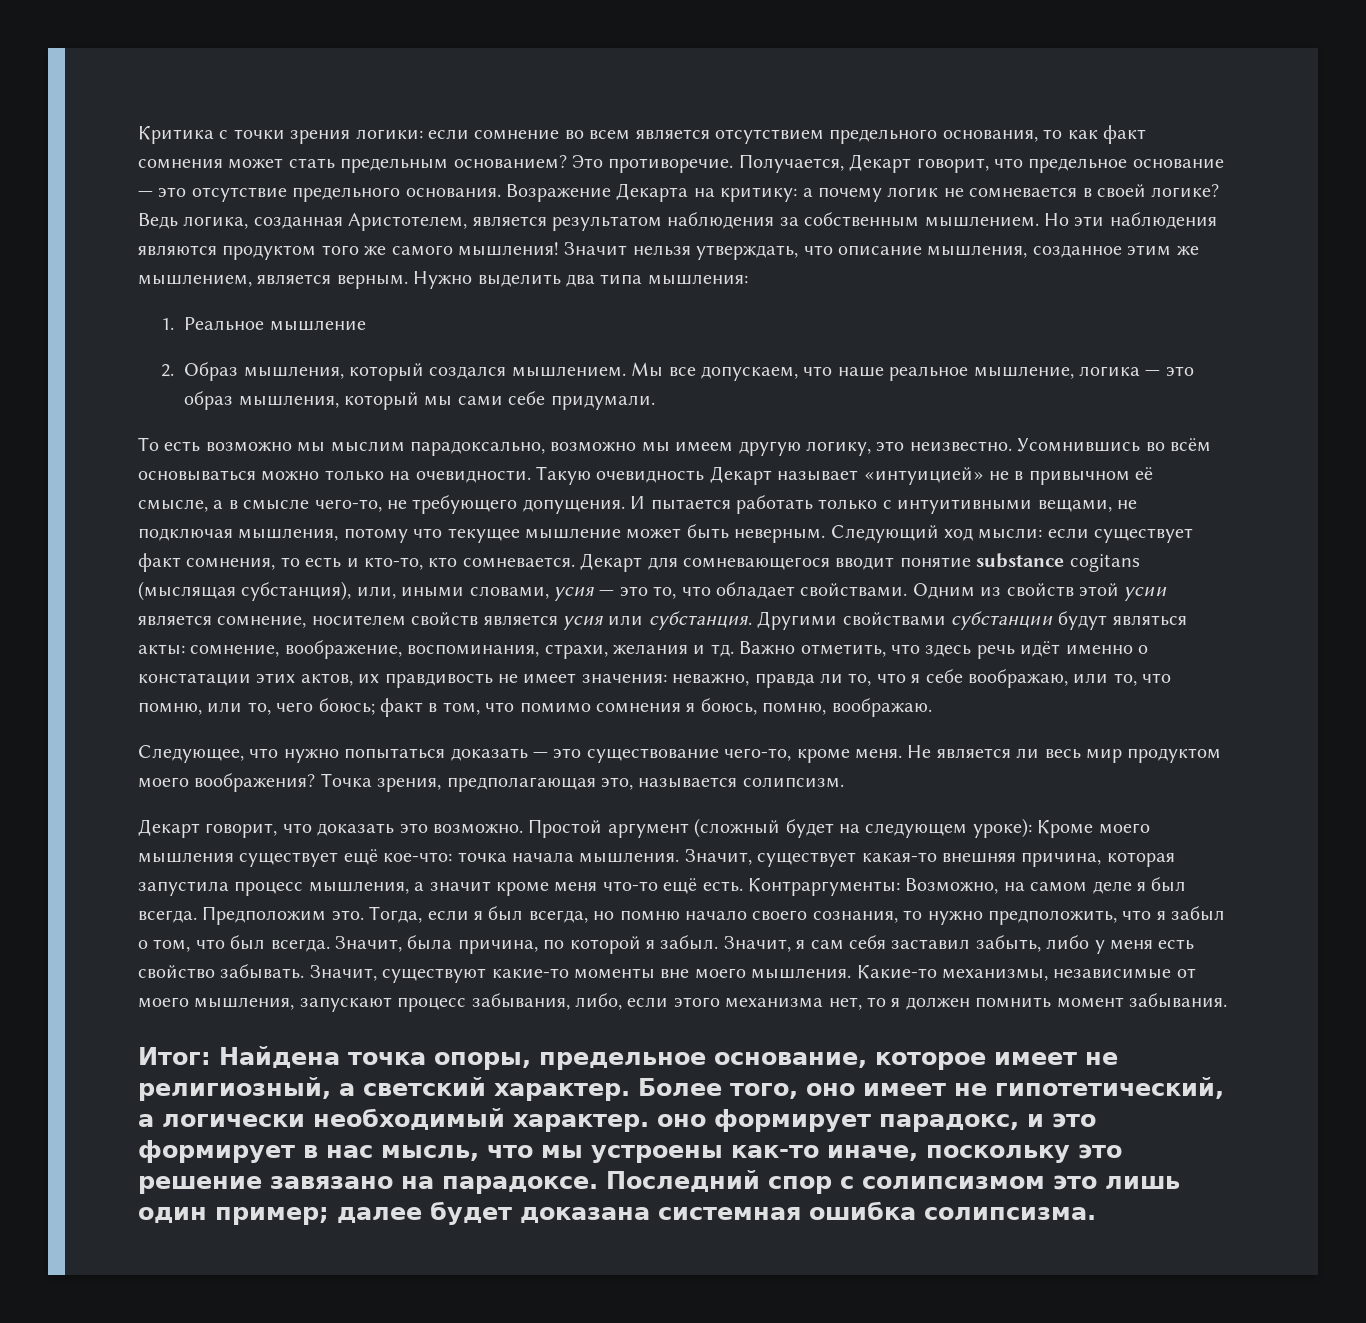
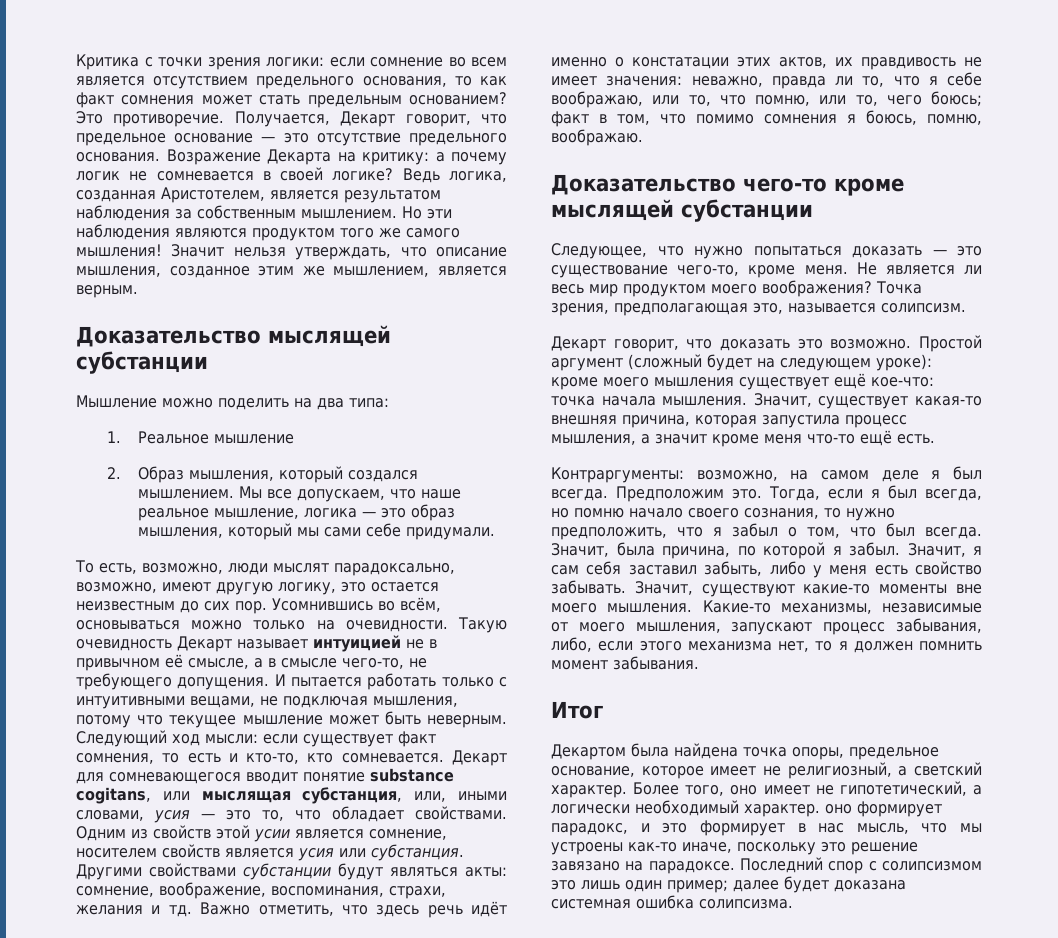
- Значит нельзя утверждать, что описание мышления, созданное этим же мышлением, является верным. Нужно выделить два типа мышления:
+ Значит нельзя утверждать, что описание мышления, созданное этим же мышлением, является верным.
+ Доказательство мыслящей субстанции
+ Мышление можно поделить на два типа:
- То есть возможно мы мыслим парадоксально, возможно мы имеем другую логику, это неизвестно.
+ То есть, возможно, люди мыслят парадоксально, возможно, имеют другую логику, это остается неизвестным до сих пор.
- Усомнившись во всём основываться можно только на очевидности.
+ Усомнившись во всём, основываться можно только на очевидности.
- Такую очевидность Декарт называет «интуицией» не в привычном её смысле, а в смысле чего-то, не требующего допущения.
+ Такую очевидность Декарт называет интуицией не в привычном её смысле, а в смысле чего-то, не требующего допущения.
- Декарт для сомневающегося вводит понятие substance cogitans (мыслящая субстанция), или, иными словами, усия — это то, что обладает свойствами.
+ Декарт для сомневающегося вводит понятие substance cogitans, или мыслящая субстанция, или, иными словами, усия — это то, что обладает свойствами.
+ Доказательство чего-то кроме мыслящей субстанции
- Простой аргумент (сложный будет на следующем уроке): Кроме моего мышления существует ещё кое-что: точка начала мышления.
+ Простой аргумент (сложный будет на следующем уроке): кроме моего мышления существует ещё кое-что: точка начала мышления.
- Значит, существует какая-то внешняя причина, которая запустила процесс мышления, а значит кроме меня что-то ещё есть. Контраргументы: Возможно, на самом деле я был всегда.
+ Значит, существует какая-то внешняя причина, которая запустила процесс мышления, а значит кроме меня что-то ещё есть.
+ Контраргументы: возможно, на самом деле я был всегда.
- Итог: Найдена точка опоры, предельное основание, которое имеет не религиозный, а светский характер.
+ Итог
+ Декартом была найдена точка опоры, предельное основание, которое имеет не религиозный, а светский характер.

